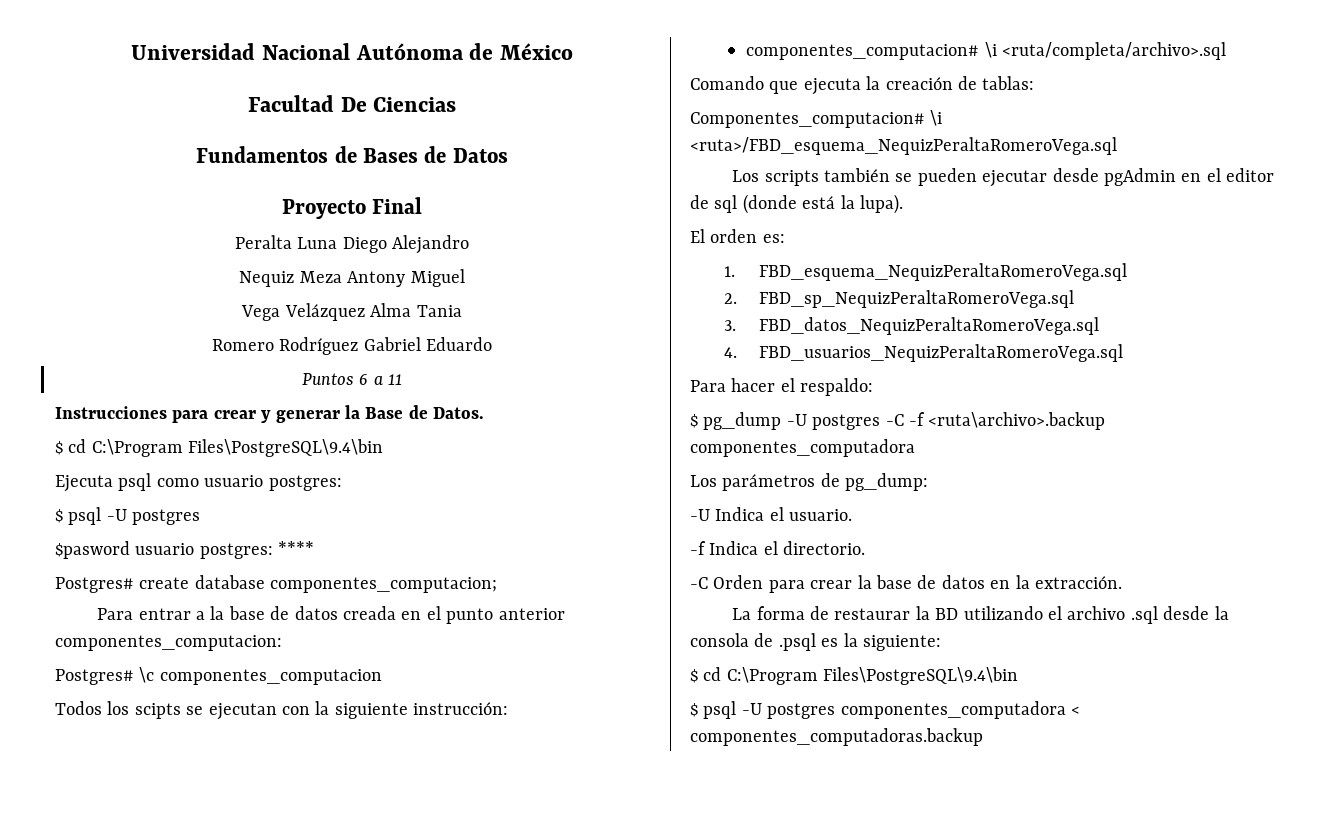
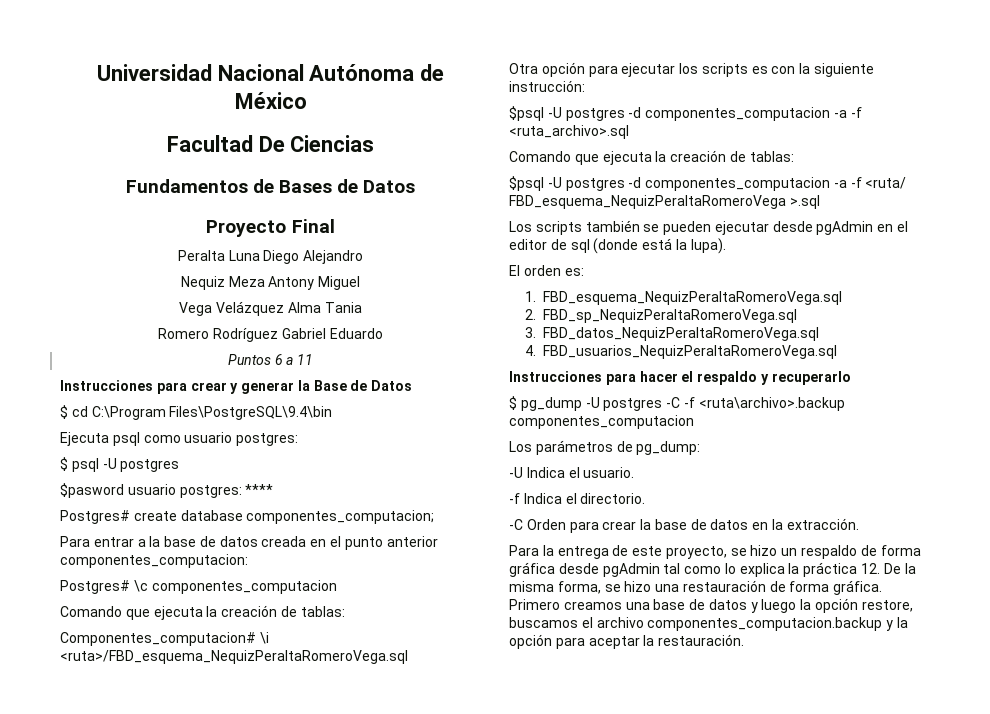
- Instrucciones para crear y generar la Base de Datos.
+ Instrucciones para crear y generar la Base de Datos
- Todos los scipts se ejecutan con la siguiente instrucción:
- componentes_computacion# \i <ruta/completa/archivo>.sql
+ Otra opción para ejecutar los scripts es con la siguiente instrucción:
+ $psql -U postgres -d componentes_computacion -a -f <ruta_archivo>.sql
+ Comando que ejecuta la creación de tablas:
+ $psql -U postgres -d componentes_computacion -a -f <ruta/ FBD_esquema_NequizPeraltaRomeroVega >.sql
- Para hacer el respaldo:
+ Instrucciones para hacer el respaldo y recuperarlo
- $ pg_dump -U postgres -C -f <ruta\archivo>.backup componentes_computadora
+ $ pg_dump -U postgres -C -f <ruta\archivo>.backup componentes_computacion
- La forma de restaurar la BD utilizando el archivo .sql desde la consola de .psql es la siguiente:
- $ cd C:\Program Files\PostgreSQL\9.4\bin
- $ psql -U postgres componentes_computadora < componentes_computadoras.backup
+ Para la entrega de este proyecto, se hizo un respaldo de forma gráfica desde pgAdmin tal como lo explica la práctica 12. De la misma forma, se hizo una restauración de forma gráfica. Primero creamos una base de datos y luego la opción restore, buscamos el archivo componentes_computacion.backup y la opción para aceptar la restauración.

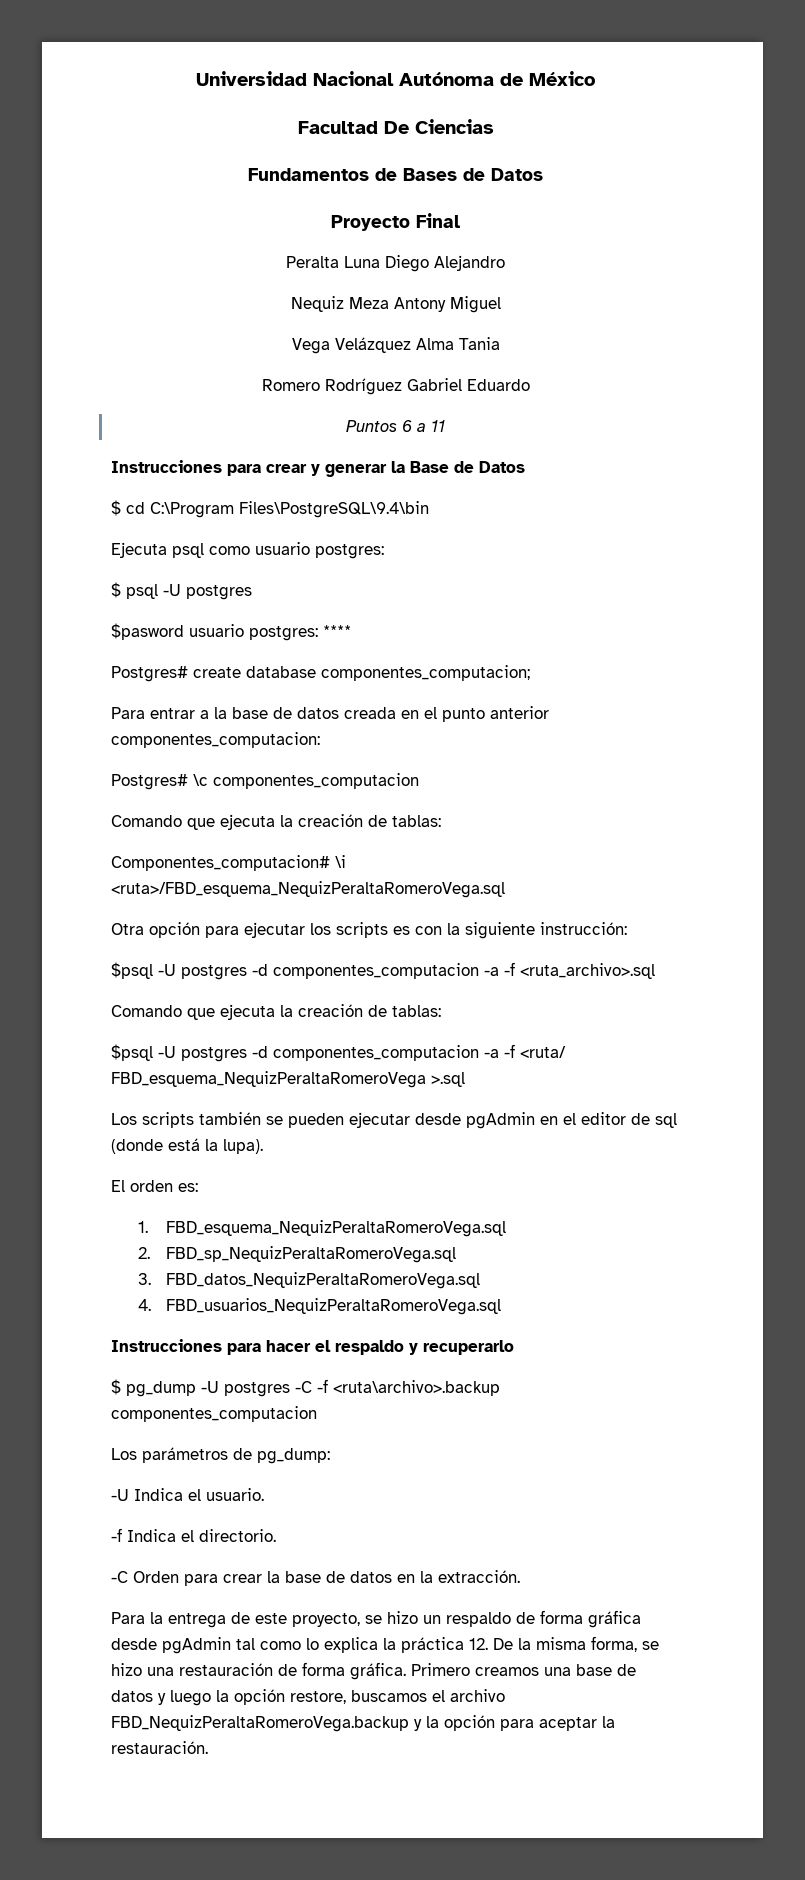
- Primero creamos una base de datos y luego la opción restore, buscamos el archivo componentes_computacion.backup y la opción para aceptar la restauración.
+ Primero creamos una base de datos y luego la opción restore, buscamos el archivo FBD_NequizPeraltaRomeroVega.backup y la opción para aceptar la restauración.

